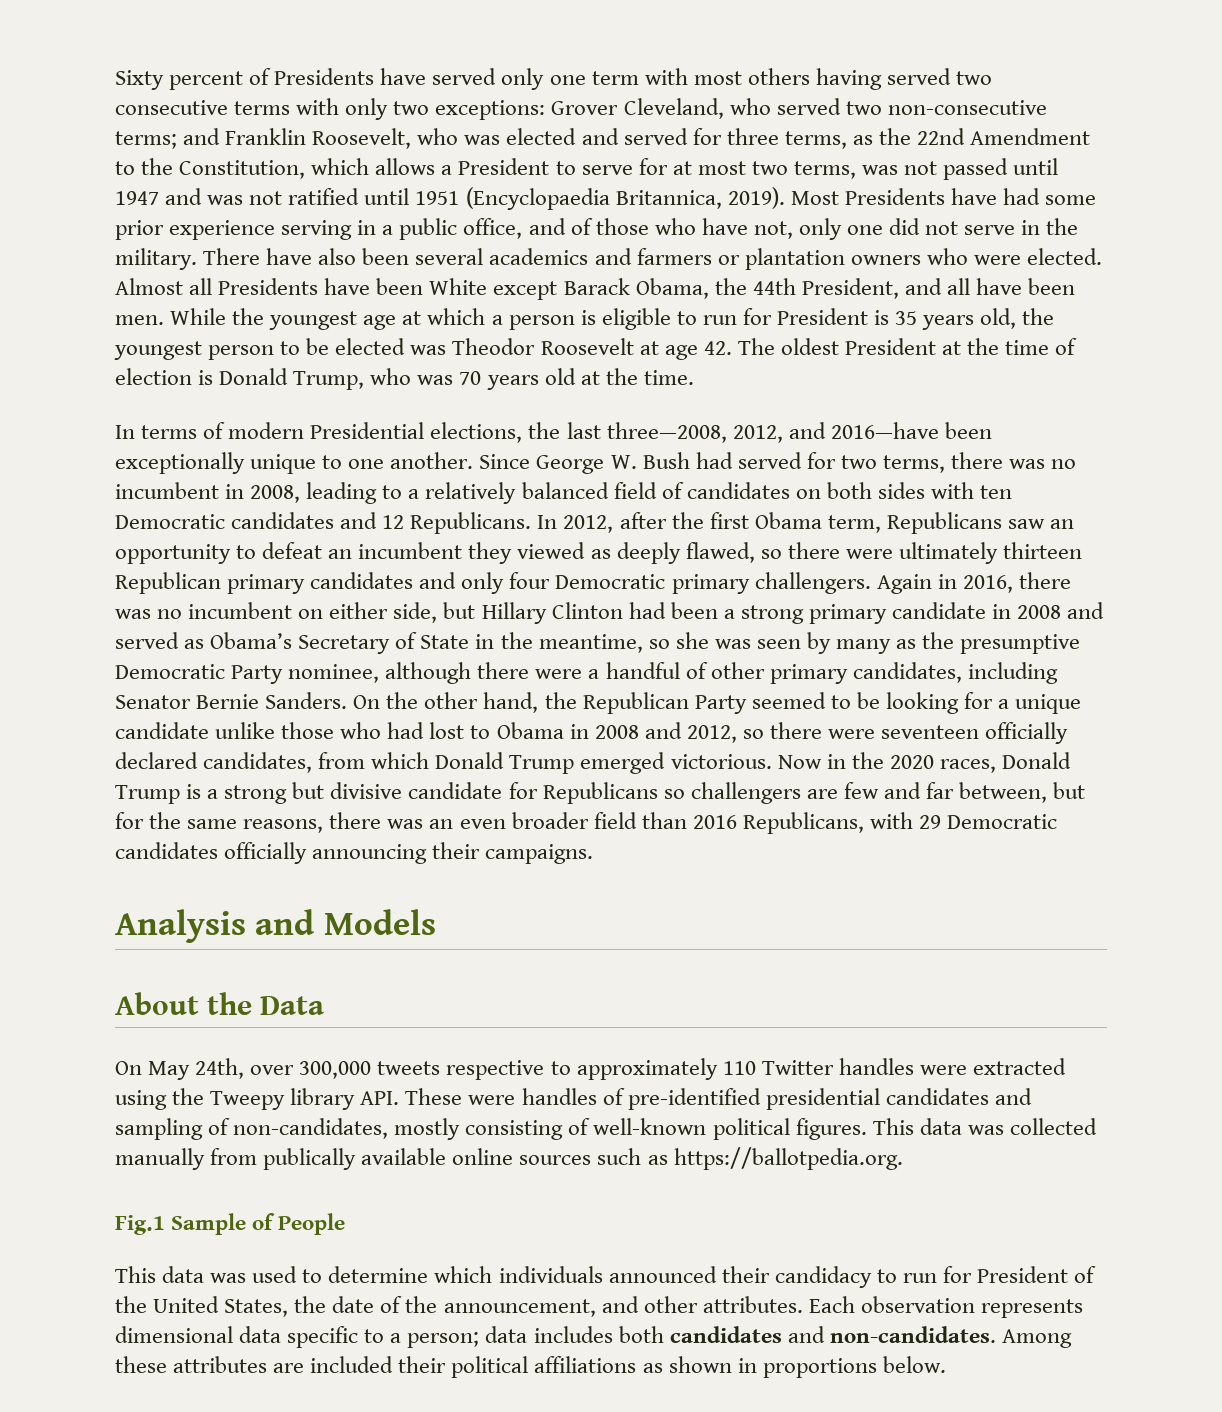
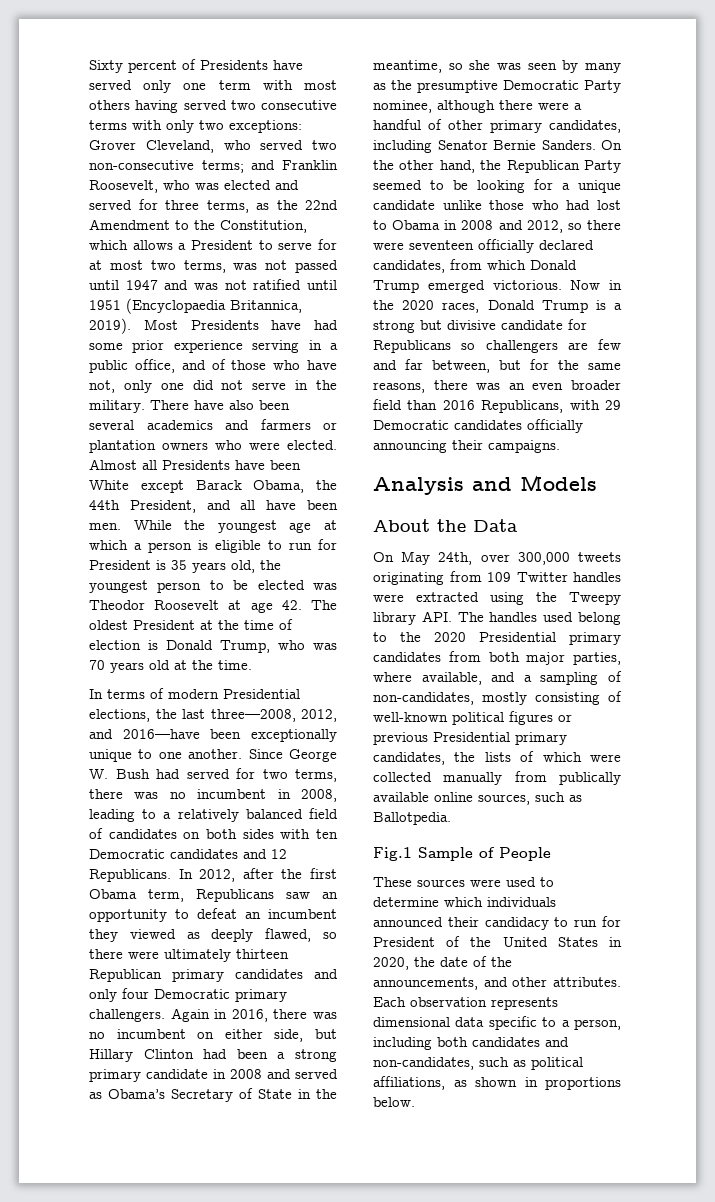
- On May 24th, over 300,000 tweets respective to approximately 110 Twitter handles were extracted using the Tweepy library API. These were handles of pre-identified presidential candidates and sampling of non-candidates, mostly consisting of well-known political figures. This data was collected manually from publically available online sources such as https://ballotpedia.org.
+ On May 24th, over 300,000 tweets originating from 109 Twitter handles were extracted using the Tweepy library API. The handles used belong to the 2020 Presidential primary candidates from both major parties, where available, and a sampling of non-candidates, mostly consisting of well-known political figures or previous Presidential primary candidates, the lists of which were collected manually from publically available online sources, such as Ballotpedia.
- This data was used to determine which individuals announced their candidacy to run for President of the United States, the date of the announcement, and other attributes.
+ These sources were used to determine which individuals announced their candidacy to run for President of the United States in 2020, the date of the announcements, and other attributes.
- Each observation represents dimensional data specific to a person; data includes both candidates and non-candidates. Among these attributes are included their political affiliations as shown in proportions below.
+ Each observation represents dimensional data specific to a person, including both candidates and non-candidates, such as political affiliations, as shown in proportions below.

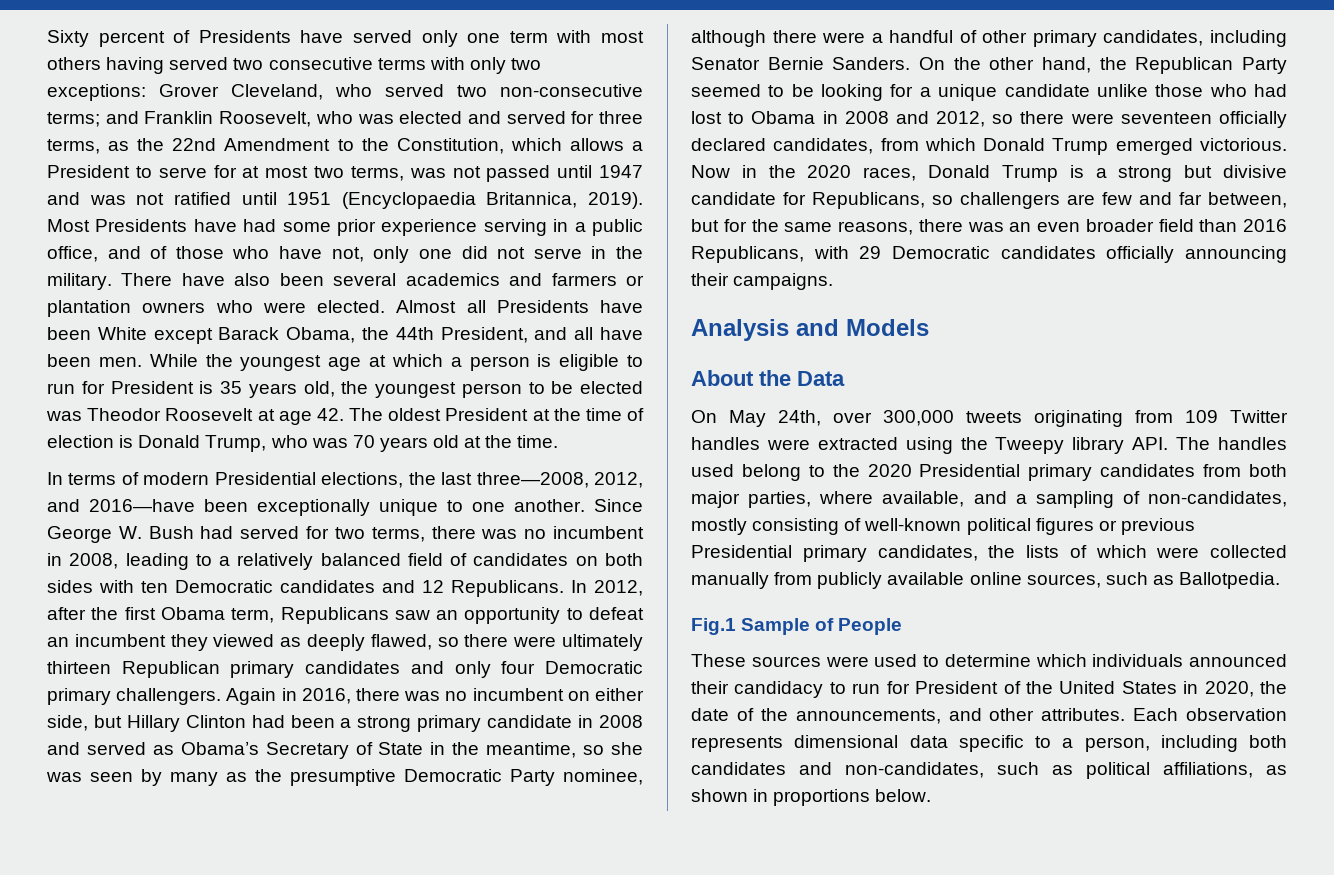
- Now in the 2020 races, Donald Trump is a strong but divisive candidate for Republicans so challengers are few and far between, but for the same reasons, there was an even broader field than 2016 Republicans, with 29 Democratic candidates officially announcing their campaigns.
+ Now in the 2020 races, Donald Trump is a strong but divisive candidate for Republicans, so challengers are few and far between, but for the same reasons, there was an even broader field than 2016 Republicans, with 29 Democratic candidates officially announcing their campaigns.
- On May 24th, over 300,000 tweets originating from 109 Twitter handles were extracted using the Tweepy library API. The handles used belong to the 2020 Presidential primary candidates from both major parties, where available, and a sampling of non-candidates, mostly consisting of well-known political figures or previous Presidential primary candidates, the lists of which were collected manually from publically available online sources, such as Ballotpedia.
+ On May 24th, over 300,000 tweets originating from 109 Twitter handles were extracted using the Tweepy library API. The handles used belong to the 2020 Presidential primary candidates from both major parties, where available, and a sampling of non-candidates, mostly consisting of well-known political figures or previous Presidential primary candidates, the lists of which were collected manually from publicly available online sources, such as Ballotpedia.

